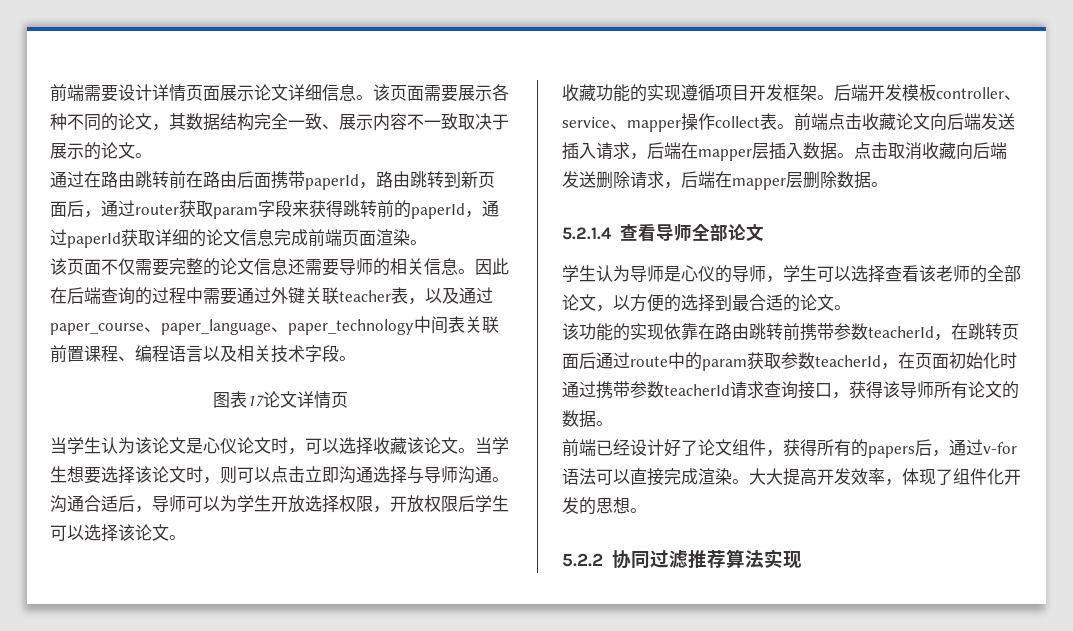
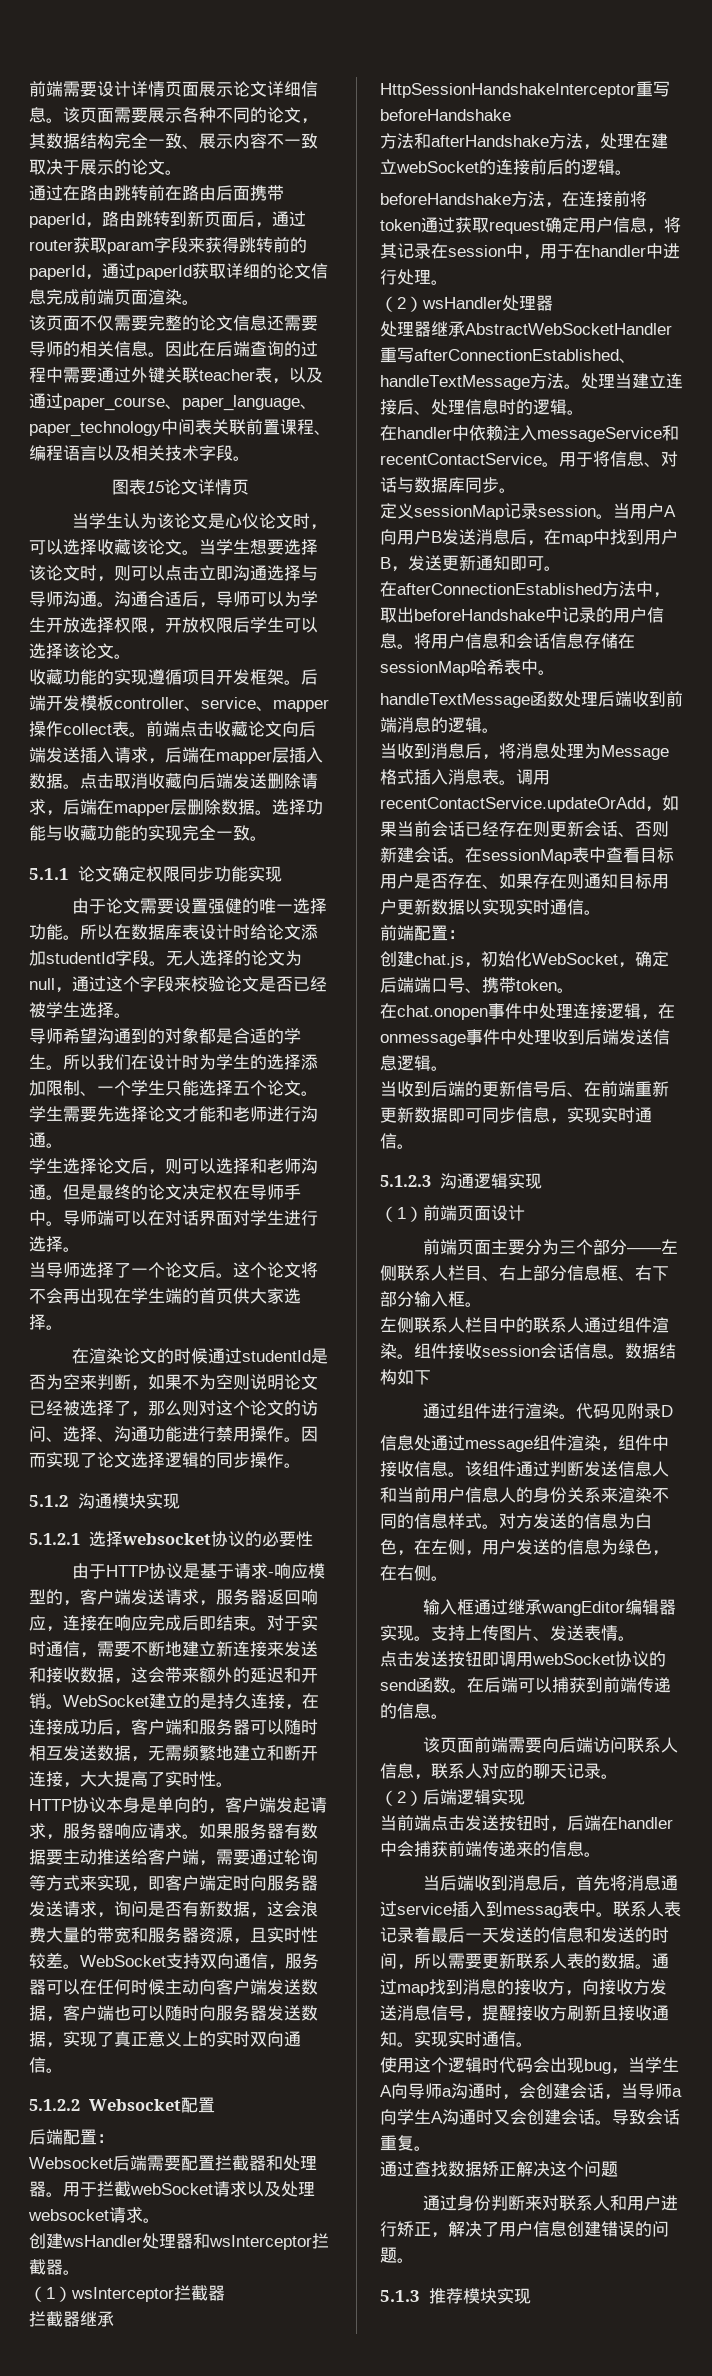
- 图表17论文详情页
+ 图表15论文详情页
- 点击取消收藏向后端发送删除请求，后端在mapper层删除数据。
- 5.2.1.4查看导师全部论文
- 学生认为导师是心仪的导师，学生可以选择查看该老师的全部论文，以方便的选择到最合适的论文。
- 该功能的实现依靠在路由跳转前携带参数teacherId，在跳转页面后通过route中的param获取参数teacherId，在页面初始化时通过携带参数teacherId请求查询接口，获得该导师所有论文的数据。
- 前端已经设计好了论文组件，获得所有的papers后，通过v-for语法可以直接完成渲染。大大提高开发效率，体现了组件化开发的思想。
- 5.2.2协同过滤推荐算法实现
+ 点击取消收藏向后端发送删除请求，后端在mapper层删除数据。选择功能与收藏功能的实现完全一致。
+ 5.1.1论文确定权限同步功能实现
+ 由于论文需要设置强健的唯一选择功能。所以在数据库表设计时给论文添加studentId字段。无人选择的论文为null，通过这个字段来校验论文是否已经被学生选择。
+ 导师希望沟通到的对象都是合适的学生。所以我们在设计时为学生的选择添加限制、一个学生只能选择五个论文。学生需要先选择论文才能和老师进行沟通。
+ 学生选择论文后，则可以选择和老师沟通。但是最终的论文决定权在导师手中。导师端可以在对话界面对学生进行选择。
+ 当导师选择了一个论文后。这个论文将不会再出现在学生端的首页供大家选择。
+ 在渲染论文的时候通过studentId是否为空来判断，如果不为空则说明论文已经被选择了，那么则对这个论文的访问、选择、沟通功能进行禁用操作。因而实现了论文选择逻辑的同步操作。
+ 5.1.2沟通模块实现
+ 5.1.2.1选择websocket协议的必要性
+ 由于HTTP协议是基于请求-响应模型的，客户端发送请求，服务器返回响应，连接在响应完成后即结束。对于实时通信，需要不断地建立新连接来发送和接收数据，这会带来额外的延迟和开销。WebSocket建立的是持久连接，在连接成功后，客户端和服务器可以随时相互发送数据，无需频繁地建立和断开连接，大大提高了实时性。
+ HTTP协议本身是单向的，客户端发起请求，服务器响应请求。如果服务器有数据要主动推送给客户端，需要通过轮询等方式来实现，即客户端定时向服务器发送请求，询问是否有新数据，这会浪费大量的带宽和服务器资源，且实时性较差。WebSocket支持双向通信，服务器可以在任何时候主动向客户端发送数据，客户端也可以随时向服务器发送数据，实现了真正意义上的实时双向通信。
+ 5.1.2.2 Websocket配置
+ 后端配置：
+ Websocket后端需要配置拦截器和处理器。用于拦截webSocket请求以及处理websocket请求。
+ 创建wsHandler处理器和wsInterceptor拦截器。
+ （1）wsInterceptor拦截器
+ 拦截器继承HttpSessionHandshakeInterceptor重写beforeHandshake
+ 方法和afterHandshake方法，处理在建立webSocket的连接前后的逻辑。
+ beforeHandshake方法，在连接前将token通过获取request确定用户信息，将其记录在session中，用于在handler中进行处理。
+ （2）wsHandler处理器
+ 处理器继承AbstractWebSocketHandler重写afterConnectionEstablished、handleTextMessage方法。处理当建立连接后、处理信息时的逻辑。
+ 在handler中依赖注入messageService和recentContactService。用于将信息、对话与数据库同步。
+ 定义sessionMap记录session。当用户A向用户B发送消息后，在map中找到用户B，发送更新通知即可。
+ 在afterConnectionEstablished方法中，取出beforeHandshake中记录的用户信息。将用户信息和会话信息存储在sessionMap哈希表中。
+ handleTextMessage函数处理后端收到前端消息的逻辑。
+ 当收到消息后，将消息处理为Message格式插入消息表。调用recentContactService.updateOrAdd，如果当前会话已经存在则更新会话、否则新建会话。在sessionMap表中查看目标用户是否存在、如果存在则通知目标用户更新数据以实现实时通信。
+ 前端配置：
+ 创建chat.js，初始化WebSocket，确定后端端口号、携带token。
+ 在chat.onopen事件中处理连接逻辑，在onmessage事件中处理收到后端发送信息逻辑。
+ 当收到后端的更新信号后、在前端重新更新数据即可同步信息，实现实时通信。
+ 5.1.2.3沟通逻辑实现
+ （1）前端页面设计
+ 前端页面主要分为三个部分——左侧联系人栏目、右上部分信息框、右下部分输入框。
+ 左侧联系人栏目中的联系人通过组件渲染。组件接收session会话信息。数据结构如下
+ 通过组件进行渲染。代码见附录D
+ 信息处通过message组件渲染，组件中接收信息。该组件通过判断发送信息人和当前用户信息人的身份关系来渲染不同的信息样式。对方发送的信息为白色，在左侧，用户发送的信息为绿色，在右侧。
+ 输入框通过继承wangEditor编辑器实现。支持上传图片、发送表情。
+ 点击发送按钮即调用webSocket协议的send函数。在后端可以捕获到前端传递的信息。
+ 该页面前端需要向后端访问联系人信息，联系人对应的聊天记录。
+ （2）后端逻辑实现
+ 当前端点击发送按钮时，后端在handler中会捕获前端传递来的信息。
+ 当后端收到消息后，首先将消息通过service插入到messag表中。联系人表记录着最后一天发送的信息和发送的时间，所以需要更新联系人表的数据。通过map找到消息的接收方，向接收方发送消息信号，提醒接收方刷新且接收通知。实现实时通信。
+ 使用这个逻辑时代码会出现bug，当学生A向导师a沟通时，会创建会话，当导师a向学生A沟通时又会创建会话。导致会话重复。
+ 通过查找数据矫正解决这个问题
+ 通过身份判断来对联系人和用户进行矫正，解决了用户信息创建错误的问题。
+ 5.1.3推荐模块实现

